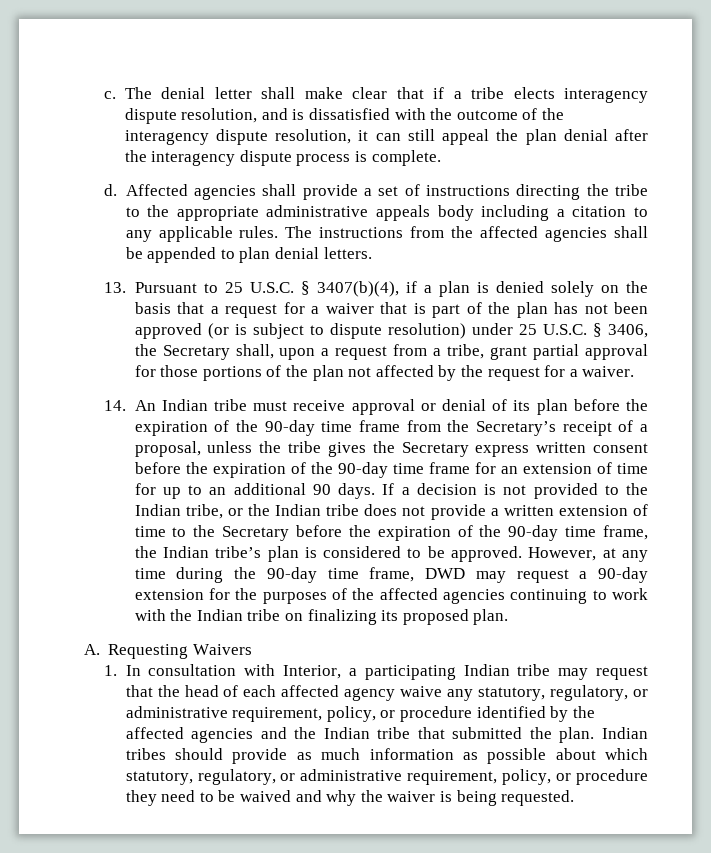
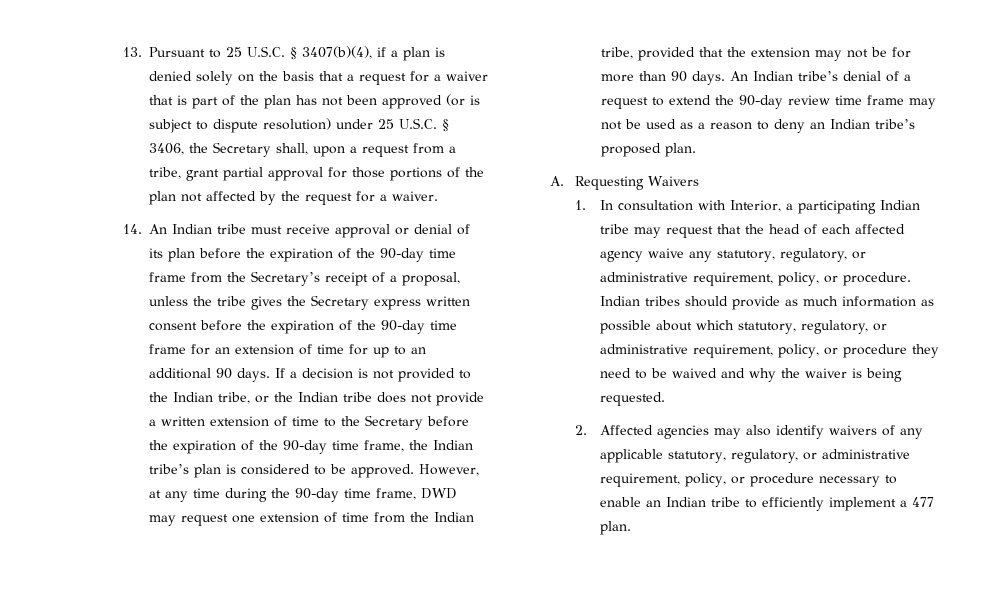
- c. The denial letter shall make clear that if a tribe elects interagency dispute resolution, and is dissatisfied with the outcome of the interagency dispute resolution, it can still appeal the plan denial after the interagency dispute process is complete.
- d. Affected agencies shall provide a set of instructions directing the tribe to the appropriate administrative appeals body including a citation to any applicable rules. The instructions from the affected agencies shall be appended to plan denial letters.
- However, at any time during the 90-day time frame, DWD may request a 90-day extension for the purposes of the affected agencies continuing to work with the Indian tribe on finalizing its proposed plan.
+ However, at any time during the 90-day time frame, DWD may request one extension of time from the Indian tribe, provided that the extension may not be for more than 90 days. An Indian tribe’s denial of a request to extend the 90-day review time frame may not be used as a reason to deny an Indian tribe’s proposed plan.
- 1. In consultation with Interior, a participating Indian tribe may request that the head of each affected agency waive any statutory, regulatory, or administrative requirement, policy, or procedure identified by the affected agencies and the Indian tribe that submitted the plan.
+ 1. In consultation with Interior, a participating Indian tribe may request that the head of each affected agency waive any statutory, regulatory, or administrative requirement, policy, or procedure.
+ 2. Affected agencies may also identify waivers of any applicable statutory, regulatory, or administrative requirement, policy, or procedure necessary to enable an Indian tribe to efficiently implement a 477 plan.

